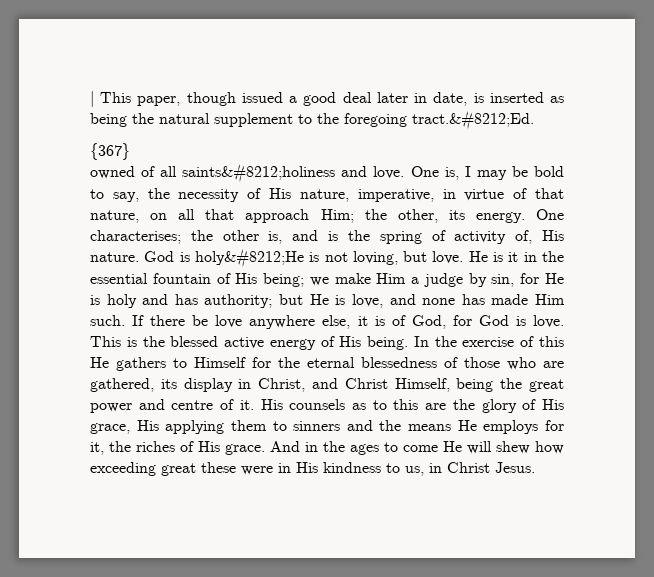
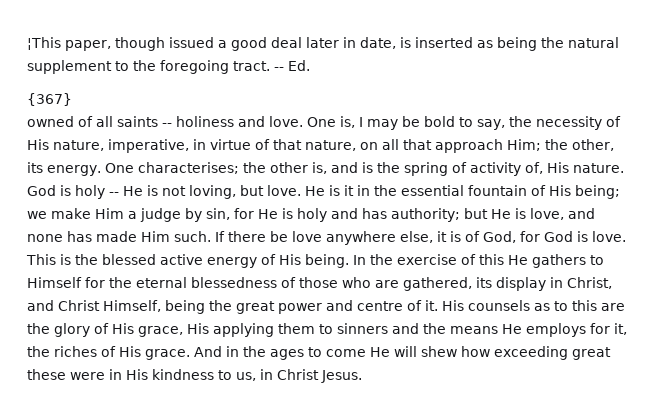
- | This paper, though issued a good deal later in date, is inserted as being the natural supplement to the foregoing tract.&#8212;Ed.
+ ¦This paper, though issued a good deal later in date, is inserted as being the natural supplement to the foregoing tract. -- Ed.
- owned of all saints&#8212;holiness and love.
+ owned of all saints -- holiness and love.
- God is holy&#8212;He is not loving, but love.
+ God is holy -- He is not loving, but love.

